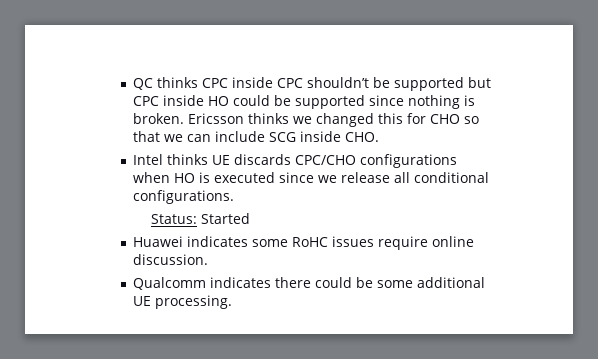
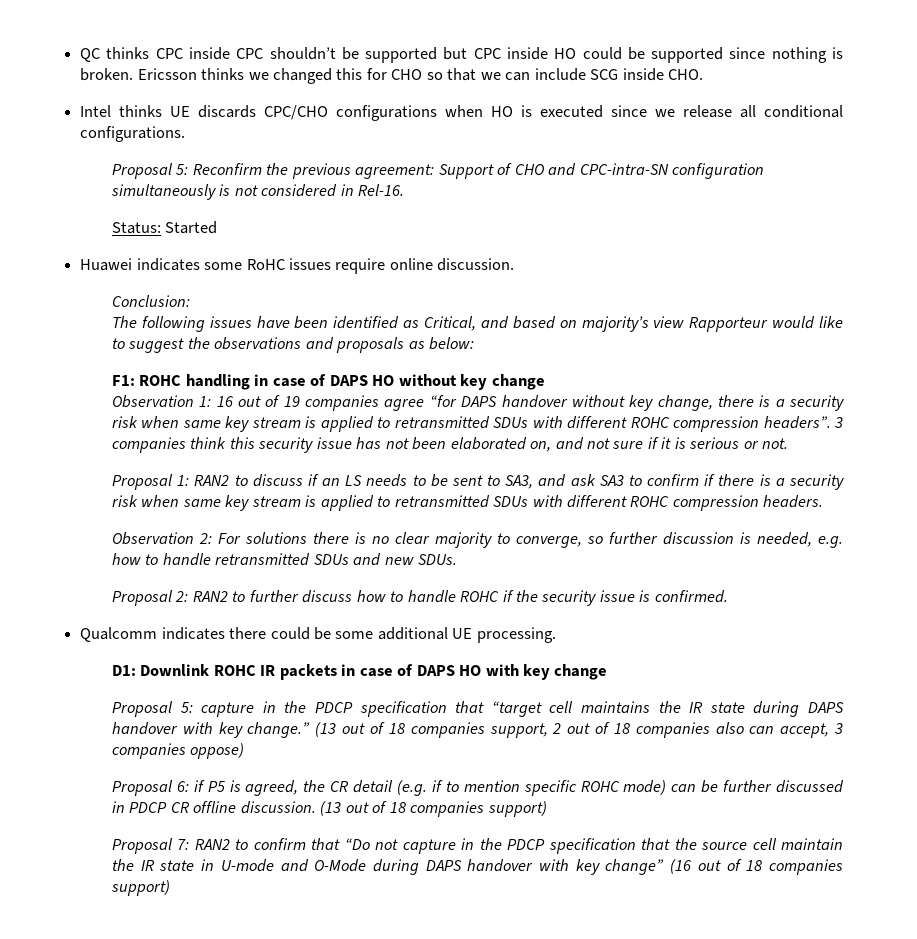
+ Proposal 5: Reconfirm the previous agreement: Support of CHO and CPC-intra-SN configuration simultaneously is not considered in Rel-16.
+ Conclusion:
+ The following issues have been identified as Critical, and based on majority’s view Rapporteur would like to suggest the observations and proposals as below:
+ F1: ROHC handling in case of DAPS HO without key change
+ Observation 1: 16 out of 19 companies agree “for DAPS handover without key change, there is a security risk when same key stream is applied to retransmitted SDUs with different ROHC compression headers”. 3 companies think this security issue has not been elaborated on, and not sure if it is serious or not.
+ Proposal 1: RAN2 to discuss if an LS needs to be sent to SA3, and ask SA3 to confirm if there is a security risk when same key stream is applied to retransmitted SDUs with different ROHC compression headers.
+ Observation 2: For solutions there is no clear majority to converge, so further discussion is needed, e.g. how to handle retransmitted SDUs and new SDUs.
+ Proposal 2: RAN2 to further discuss how to handle ROHC if the security issue is confirmed.
+ D1: Downlink ROHC IR packets in case of DAPS HO with key change
+ Proposal 5: capture in the PDCP specification that “target cell maintains the IR state during DAPS handover with key change.” (13 out of 18 companies support, 2 out of 18 companies also can accept, 3 companies oppose)
+ Proposal 6: if P5 is agreed, the CR detail (e.g. if to mention specific ROHC mode) can be further discussed in PDCP CR offline discussion. (13 out of 18 companies support)
+ Proposal 7: RAN2 to confirm that “Do not capture in the PDCP specification that the source cell maintain the IR state in U-mode and O-Mode during DAPS handover with key change” (16 out of 18 companies support)

